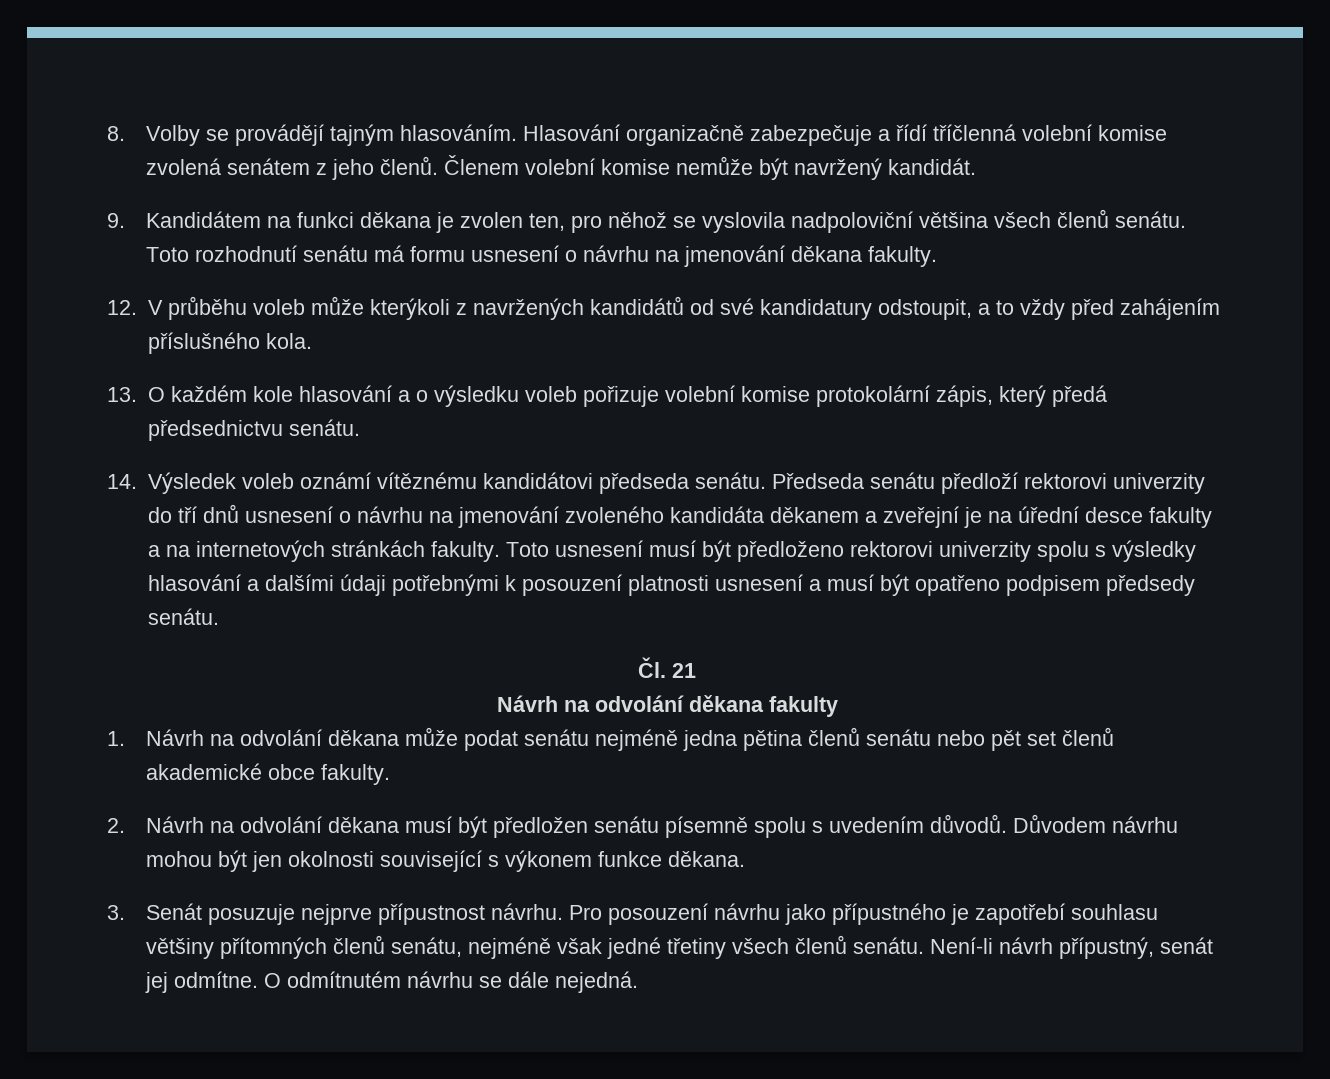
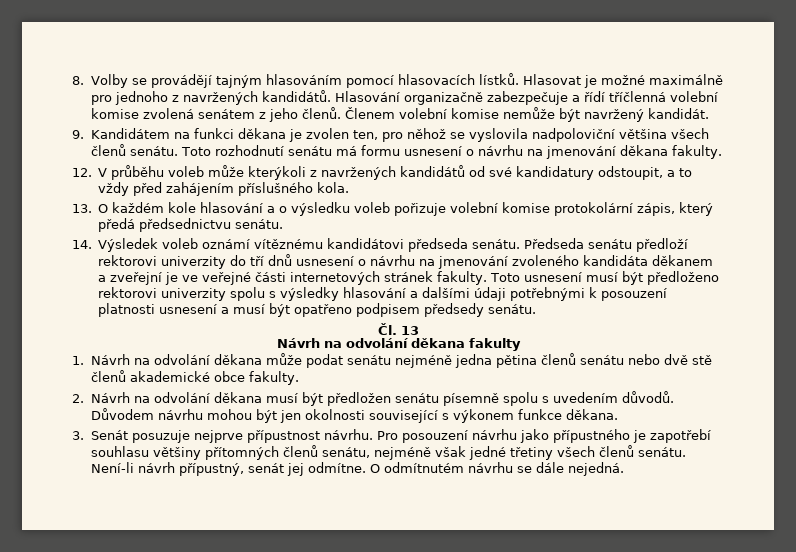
- 8. Volby se provádějí tajným hlasováním.
+ 8. Volby se provádějí tajným hlasováním pomocí hlasovacích lístků. Hlasovat je možné maximálně pro jednoho z navržených kandidátů.
- Předseda senátu předloží rektorovi univerzity do tří dnů usnesení o návrhu na jmenování zvoleného kandidáta děkanem a zveřejní je na úřední desce fakulty a na internetových stránkách fakulty.
+ Předseda senátu předloží rektorovi univerzity do tří dnů usnesení o návrhu na jmenování zvoleného kandidáta děkanem a zveřejní je ve veřejné části internetových stránek fakulty.
- Čl. 21
+ Čl. 13
- 1. Návrh na odvolání děkana může podat senátu nejméně jedna pětina členů senátu nebo pět set členů akademické obce fakulty.
+ 1. Návrh na odvolání děkana může podat senátu nejméně jedna pětina členů senátu nebo dvě stě členů akademické obce fakulty.

